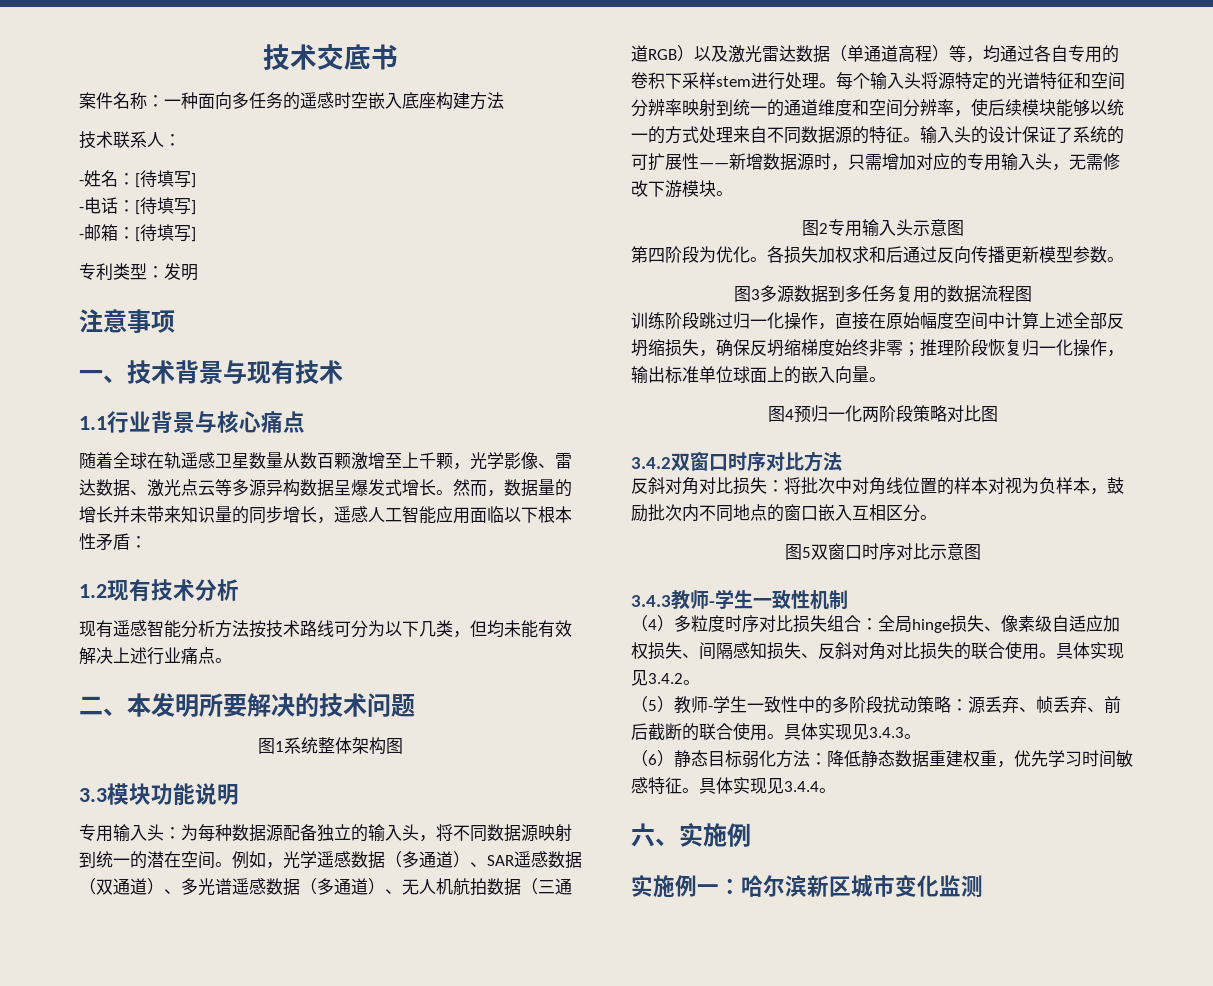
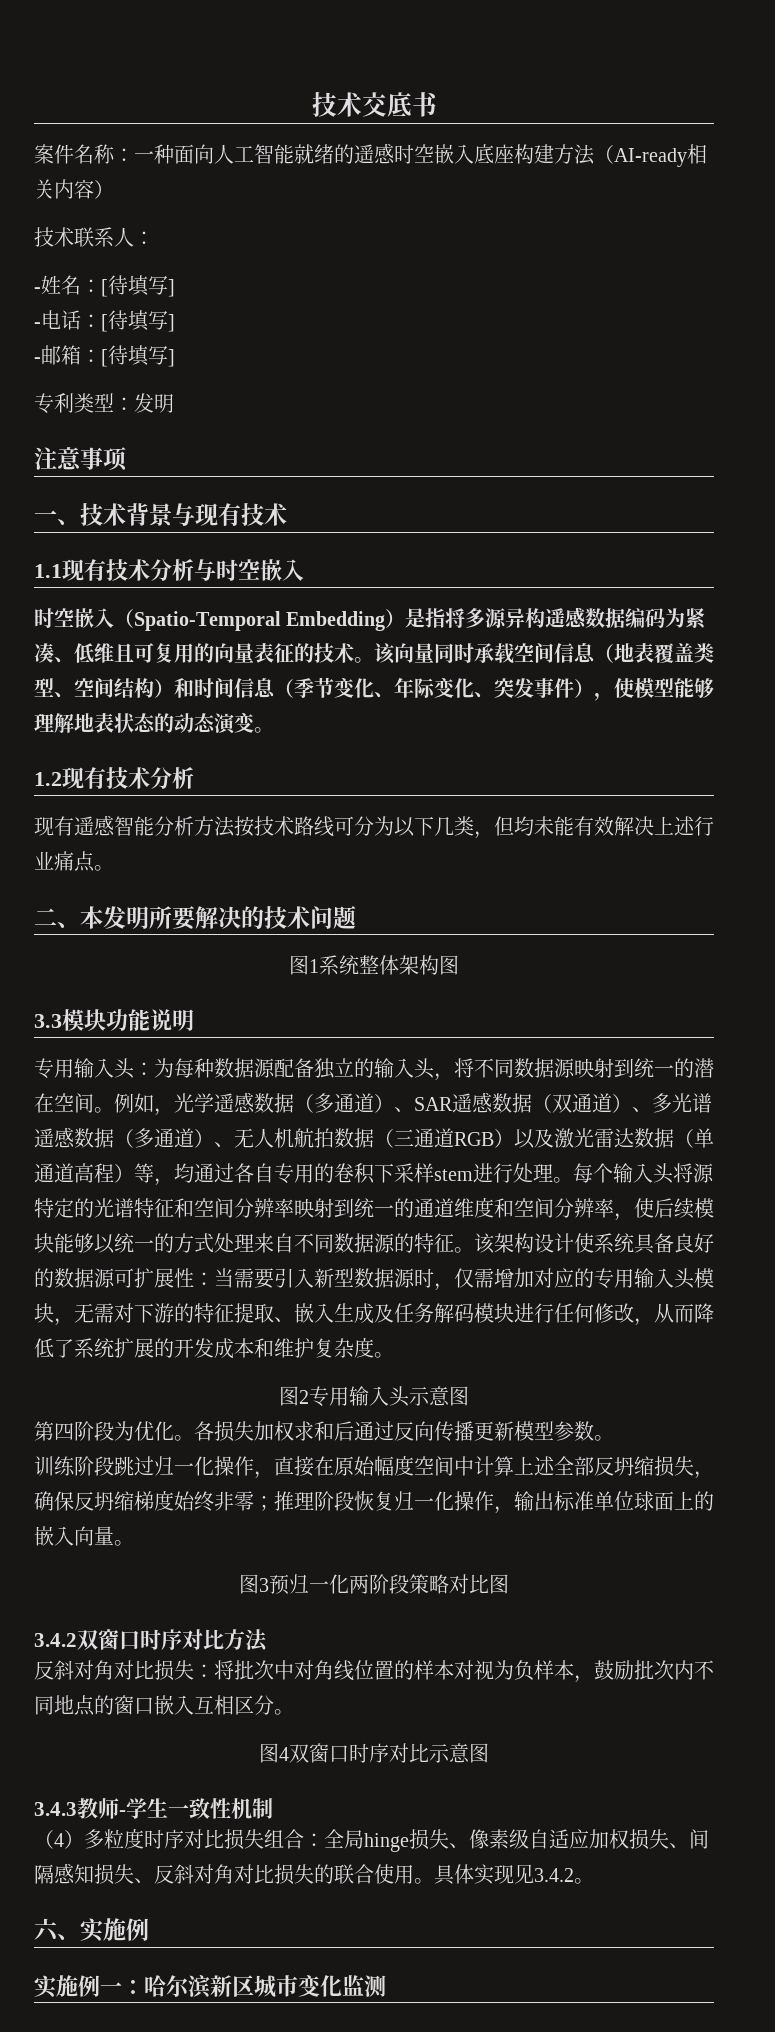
- 案件名称：一种面向多任务的遥感时空嵌入底座构建方法
+ 案件名称：一种面向人工智能就绪的遥感时空嵌入底座构建方法（AI-ready相关内容）
- 1.1行业背景与核心痛点
- 随着全球在轨遥感卫星数量从数百颗激增至上千颗，光学影像、雷达数据、激光点云等多源异构数据呈爆发式增长。然而，数据量的增长并未带来知识量的同步增长，遥感人工智能应用面临以下根本性矛盾：
+ 1.1现有技术分析与时空嵌入
+ 时空嵌入（Spatio-Temporal Embedding）是指将多源异构遥感数据编码为紧凑、低维且可复用的向量表征的技术。该向量同时承载空间信息（地表覆盖类型、空间结构）和时间信息（季节变化、年际变化、突发事件），使模型能够理解地表状态的动态演变。
- 输入头的设计保证了系统的可扩展性——新增数据源时，只需增加对应的专用输入头，无需修改下游模块。
+ 该架构设计使系统具备良好的数据源可扩展性：当需要引入新型数据源时，仅需增加对应的专用输入头模块，无需对下游的特征提取、嵌入生成及任务解码模块进行任何修改，从而降低了系统扩展的开发成本和维护复杂度。
- 图3多源数据到多任务复用的数据流程图
- 图4预归一化两阶段策略对比图
+ 图3预归一化两阶段策略对比图
- 图5双窗口时序对比示意图
+ 图4双窗口时序对比示意图
- （5）教师-学生一致性中的多阶段扰动策略：源丢弃、帧丢弃、前后截断的联合使用。具体实现见3.4.3。
- （6）静态目标弱化方法：降低静态数据重建权重，优先学习时间敏感特征。具体实现见3.4.4。

